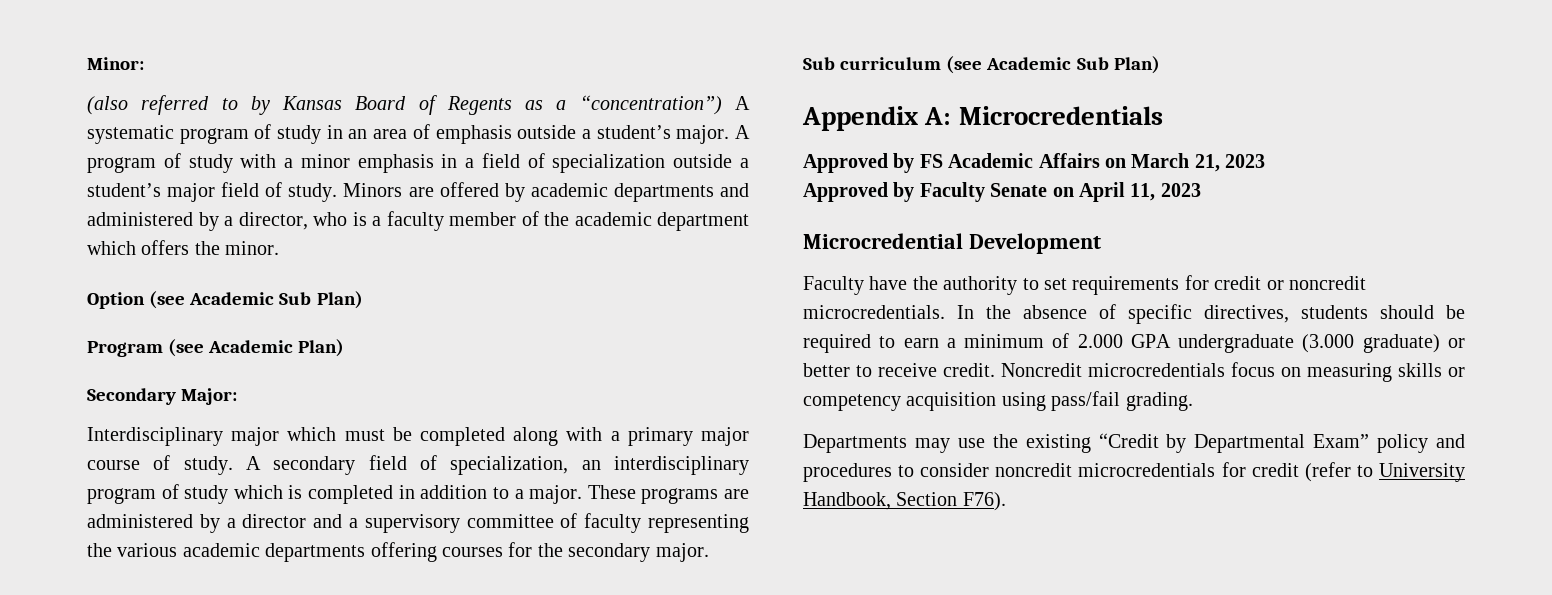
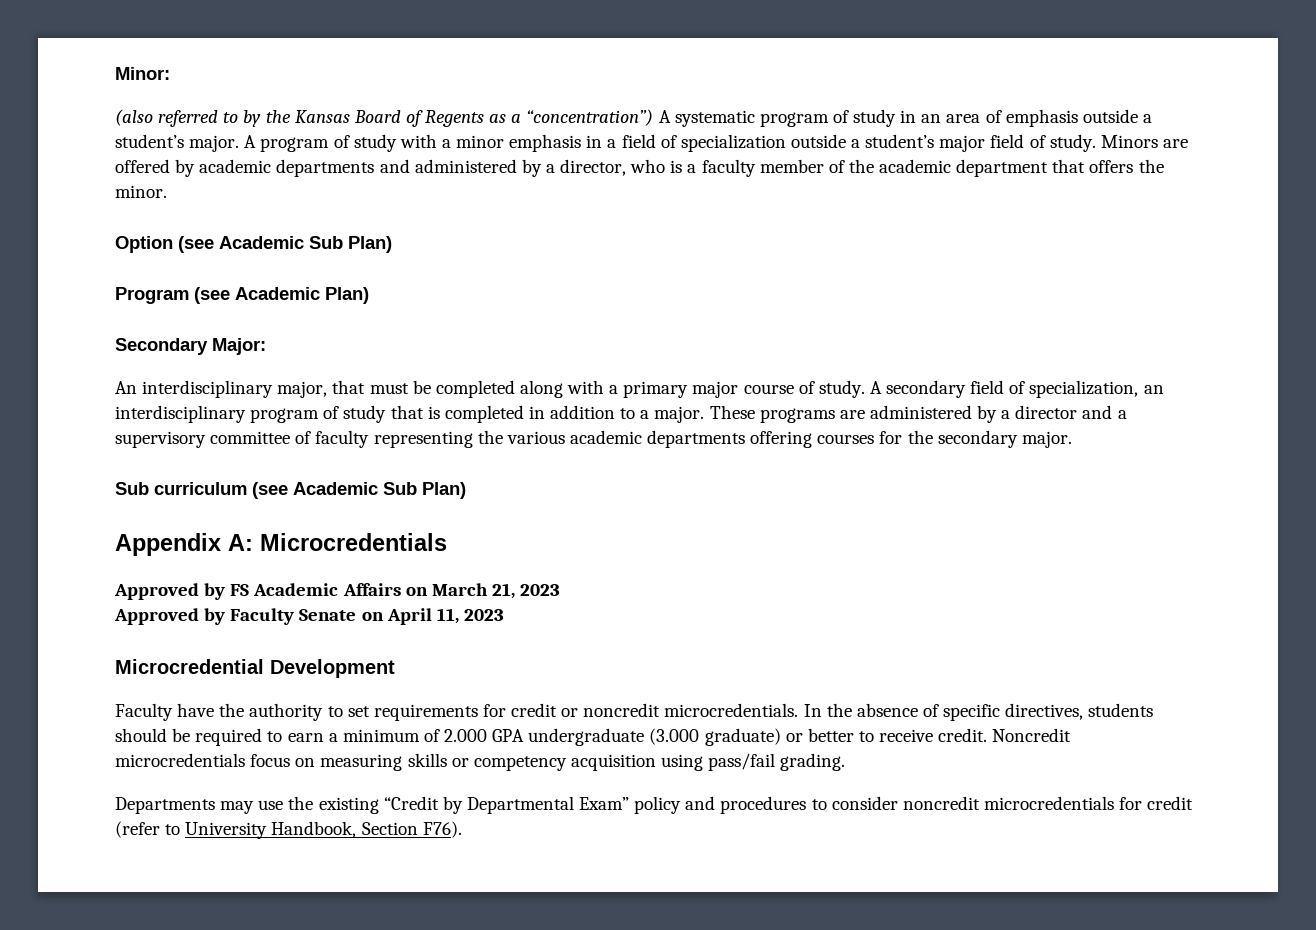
- (also referred to by Kansas Board of Regents as a “concentration”) A systematic program of study in an area of emphasis outside a student’s major.
+ (also referred to by the Kansas Board of Regents as a “concentration”) A systematic program of study in an area of emphasis outside a student’s major.
- Minors are offered by academic departments and administered by a director, who is a faculty member of the academic department which offers the minor.
+ Minors are offered by academic departments and administered by a director, who is a faculty member of the academic department that offers the minor.
- Interdisciplinary major which must be completed along with a primary major course of study.
+ An interdisciplinary major, that must be completed along with a primary major course of study.
- A secondary field of specialization, an interdisciplinary program of study which is completed in addition to a major.
+ A secondary field of specialization, an interdisciplinary program of study that is completed in addition to a major.

